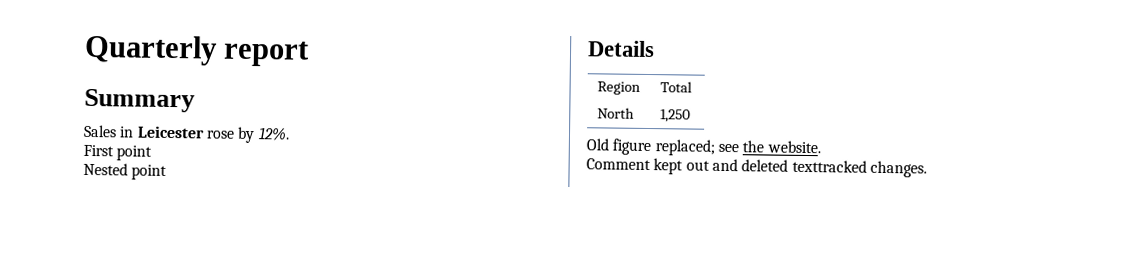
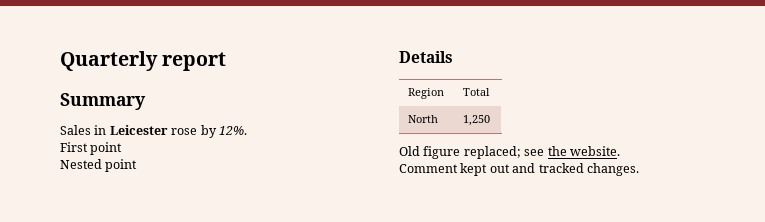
- Comment kept out and deleted texttracked changes.
+ Comment kept out and tracked changes.

